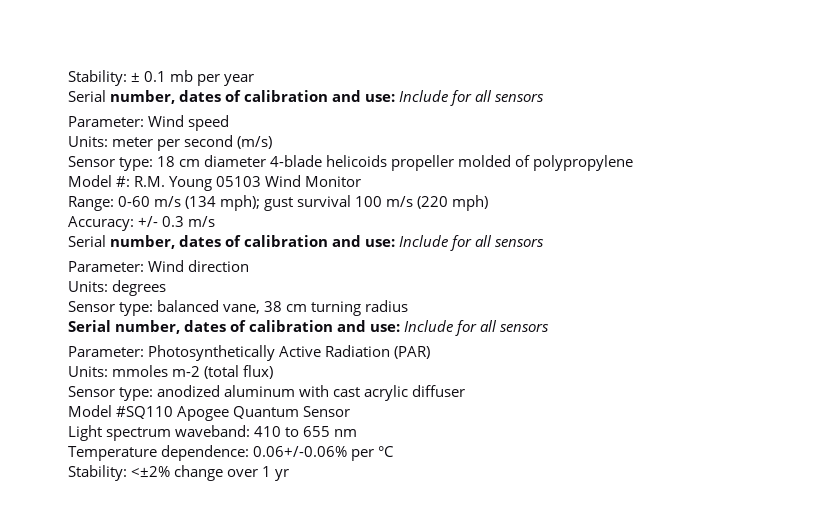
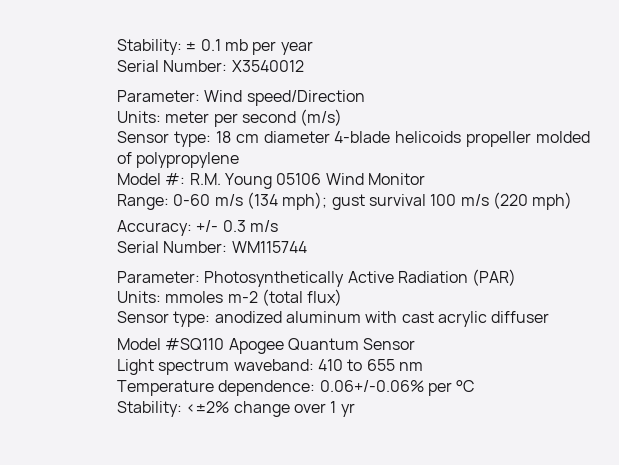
  Stability: ± 0.1 mb per year
- Serial number, dates of calibration and use: Include for all sensors
- Parameter: Wind speed
+ Serial Number: X3540012
+ Parameter: Wind speed/Direction
- Model #: R.M. Young 05103 Wind Monitor
+ Model #: R.M. Young 05106 Wind Monitor
  Accuracy: +/- 0.3 m/s
- Serial number, dates of calibration and use: Include for all sensors
- Parameter: Wind direction
- Units: degrees
- Sensor type: balanced vane, 38 cm turning radius
- Serial number, dates of calibration and use: Include for all sensors
+ Serial Number: WM115744

